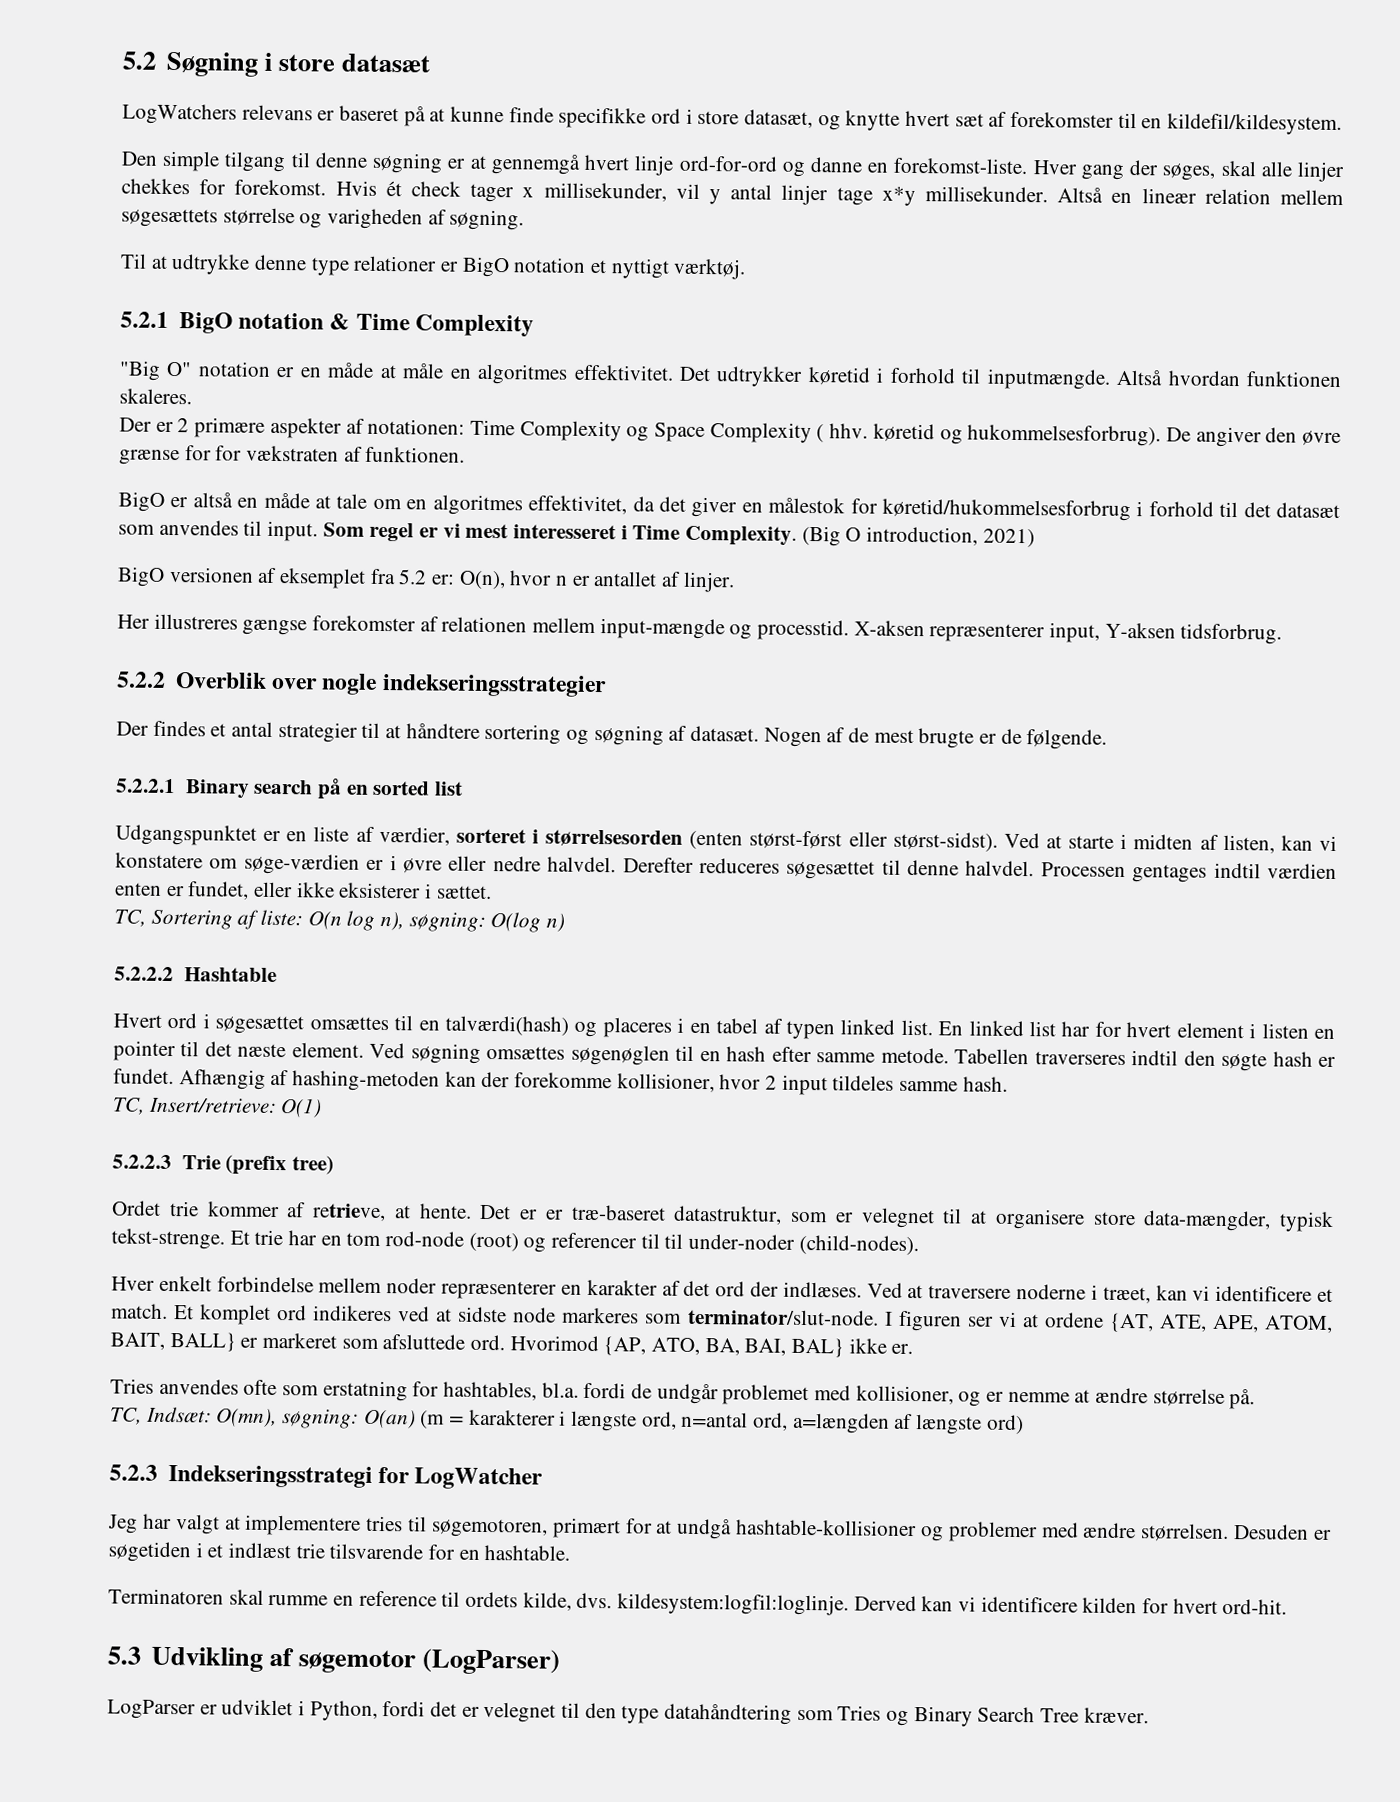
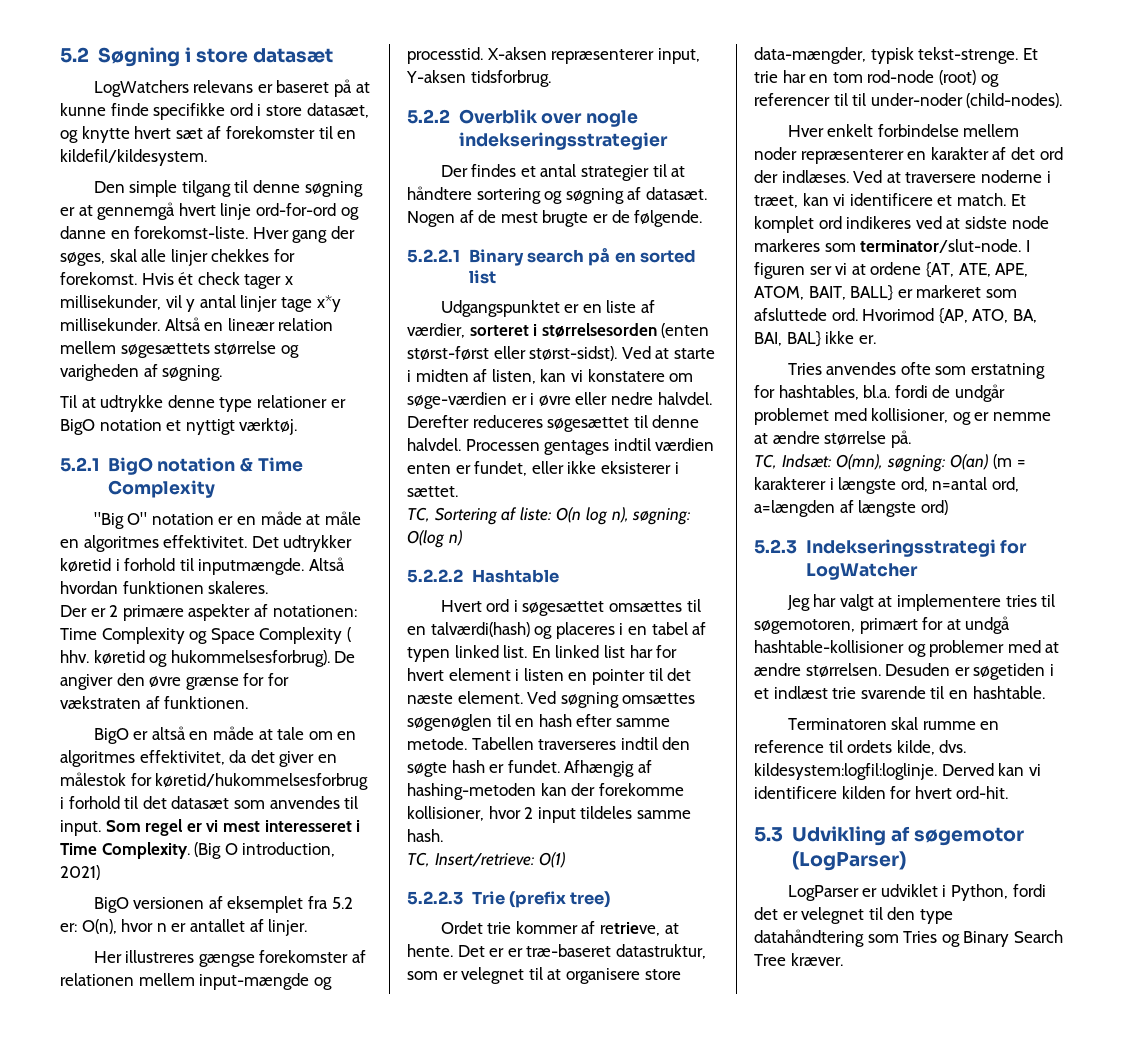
- Jeg har valgt at implementere tries til søgemotoren, primært for at undgå hashtable-kollisioner og problemer med ændre størrelsen.
+ Jeg har valgt at implementere tries til søgemotoren, primært for at undgå hashtable-kollisioner og problemer med at ændre størrelsen.
- Desuden er søgetiden i et indlæst trie tilsvarende for en hashtable.
+ Desuden er søgetiden i et indlæst trie svarende til en hashtable.

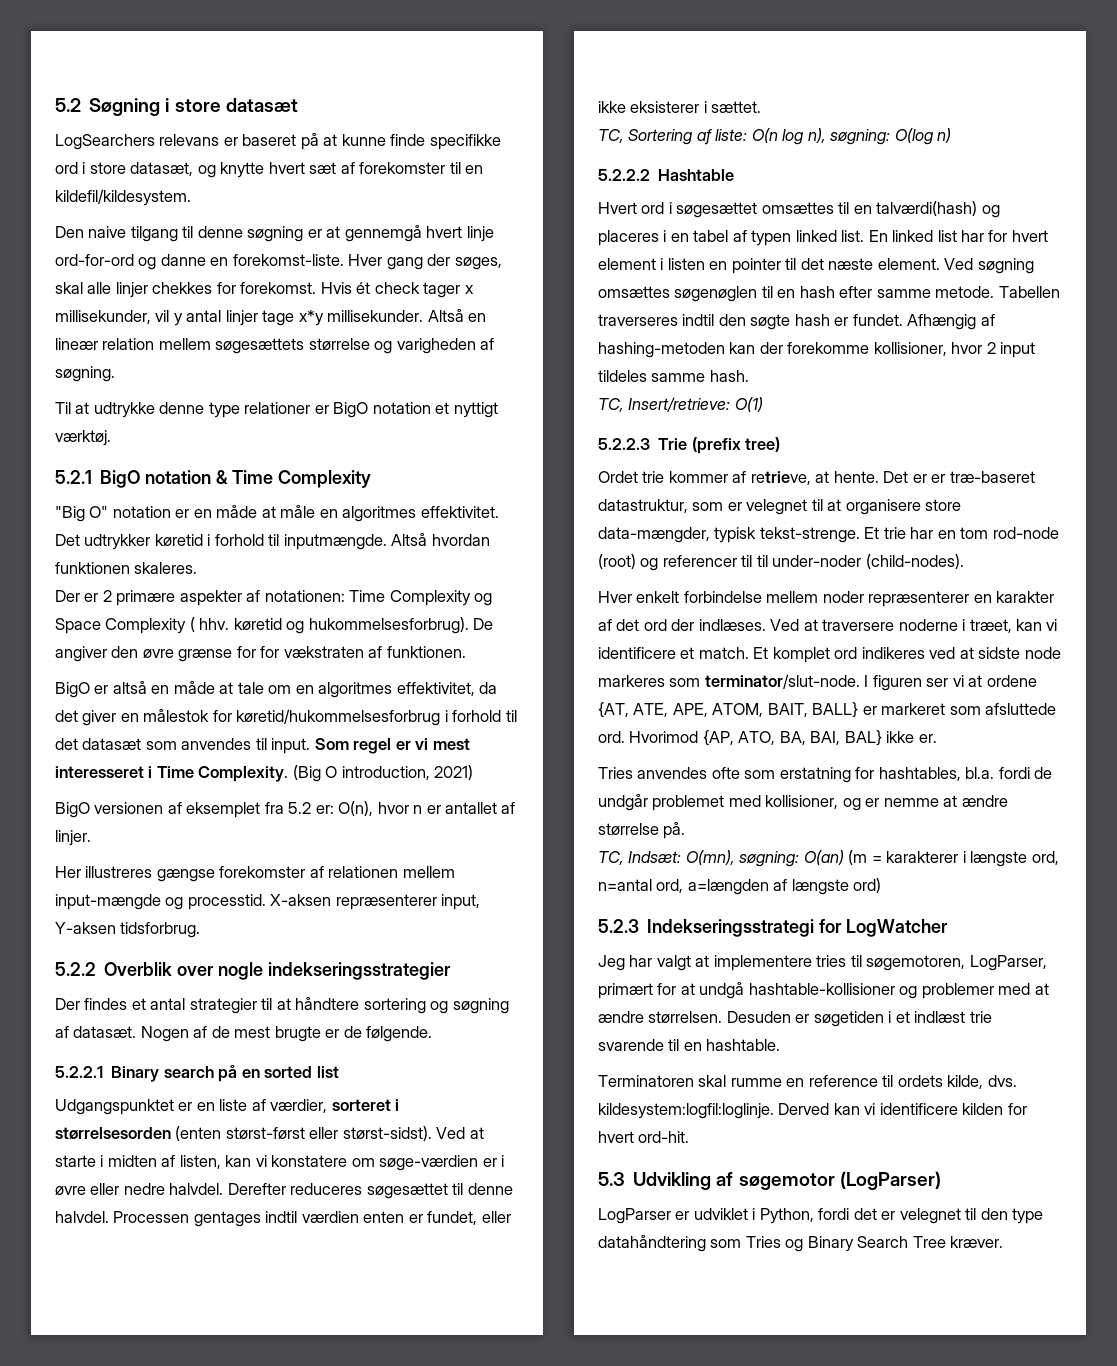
- LogWatchers relevans er baseret på at kunne finde specifikke ord i store datasæt, og knytte hvert sæt af forekomster til en kildefil/kildesystem.
+ LogSearchers relevans er baseret på at kunne finde specifikke ord i store datasæt, og knytte hvert sæt af forekomster til en kildefil/kildesystem.
- Den simple tilgang til denne søgning er at gennemgå hvert linje ord-for-ord og danne en forekomst-liste.
+ Den naive tilgang til denne søgning er at gennemgå hvert linje ord-for-ord og danne en forekomst-liste.
- Jeg har valgt at implementere tries til søgemotoren, primært for at undgå hashtable-kollisioner og problemer med at ændre størrelsen.
+ Jeg har valgt at implementere tries til søgemotoren, LogParser, primært for at undgå hashtable-kollisioner og problemer med at ændre størrelsen.

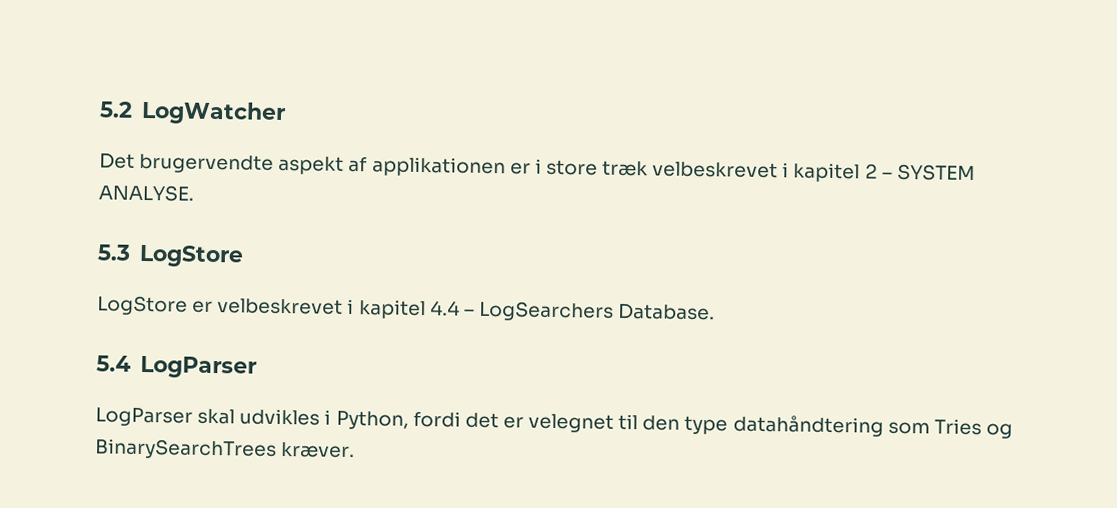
- 5.2 Søgning i store datasæt
- LogSearchers relevans er baseret på at kunne finde specifikke ord i store datasæt, og knytte hvert sæt af forekomster til en kildefil/kildesystem.
- Den naive tilgang til denne søgning er at gennemgå hvert linje ord-for-ord og danne en forekomst-liste. Hver gang der søges, skal alle linjer chekkes for forekomst. Hvis ét check tager x millisekunder, vil y antal linjer tage x*y millisekunder. Altså en lineær relation mellem søgesættets størrelse og varigheden af søgning.
- Til at udtrykke denne type relationer er BigO notation et nyttigt værktøj.
- 5.2.1 BigO notation & Time Complexity
- "Big O" notation er en måde at måle en algoritmes effektivitet. Det udtrykker køretid i forhold til inputmængde. Altså hvordan funktionen skaleres.
- Der er 2 primære aspekter af notationen: Time Complexity og Space Complexity ( hhv. køretid og hukommelsesforbrug). De angiver den øvre grænse for for vækstraten af funktionen.
- BigO er altså en måde at tale om en algoritmes effektivitet, da det giver en målestok for køretid/hukommelsesforbrug i forhold til det datasæt som anvendes til input. Som regel er vi mest interesseret i Time Complexity. (Big O introduction, 2021)
- BigO versionen af eksemplet fra 5.2 er: O(n), hvor n er antallet af linjer.
- Her illustreres gængse forekomster af relationen mellem input-mængde og processtid. X-aksen repræsenterer input, Y-aksen tidsforbrug.
- 5.2.2 Overblik over nogle indekseringsstrategier
- Der findes et antal strategier til at håndtere sortering og søgning af datasæt. Nogen af de mest brugte er de følgende.
- 5.2.2.1 Binary search på en sorted list
- Udgangspunktet er en liste af værdier, sorteret i størrelsesorden (enten størst-først eller størst-sidst). Ved at starte i midten af listen, kan vi konstatere om søge-værdien er i øvre eller nedre halvdel. Derefter reduceres søgesættet til denne halvdel. Processen gentages indtil værdien enten er fundet, eller ikke eksisterer i sættet.
- TC, Sortering af liste: O(n log n), søgning: O(log n)
- 5.2.2.2 Hashtable
- Hvert ord i søgesættet omsættes til en talværdi(hash) og placeres i en tabel af typen linked list. En linked list har for hvert element i listen en pointer til det næste element. Ved søgning omsættes søgenøglen til en hash efter samme metode. Tabellen traverseres indtil den søgte hash er fundet. Afhængig af hashing-metoden kan der forekomme kollisioner, hvor 2 input tildeles samme hash.
- TC, Insert/retrieve: O(1)
- 5.2.2.3 Trie (prefix tree)
- Ordet trie kommer af retrieve, at hente. Det er er træ-baseret datastruktur, som er velegnet til at organisere store data-mængder, typisk tekst-strenge. Et trie har en tom rod-node (root) og referencer til til under-noder (child-nodes).
- Hver enkelt forbindelse mellem noder repræsenterer en karakter af det ord der indlæses. Ved at traversere noderne i træet, kan vi identificere et match. Et komplet ord indikeres ved at sidste node markeres som terminator/slut-node. I figuren ser vi at ordene {AT, ATE, APE, ATOM, BAIT, BALL} er markeret som afsluttede ord. Hvorimod {AP, ATO, BA, BAI, BAL} ikke er.
- Tries anvendes ofte som erstatning for hashtables, bl.a. fordi de undgår problemet med kollisioner, og er nemme at ændre størrelse på.
- TC, Indsæt: O(mn), søgning: O(an) (m = karakterer i længste ord, n=antal ord, a=længden af længste ord)
- 5.2.3 Indekseringsstrategi for LogWatcher
- Jeg har valgt at implementere tries til søgemotoren, LogParser, primært for at undgå hashtable-kollisioner og problemer med at ændre størrelsen. Desuden er søgetiden i et indlæst trie svarende til en hashtable.
- Terminatoren skal rumme en reference til ordets kilde, dvs. kildesystem:logfil:loglinje. Derved kan vi identificere kilden for hvert ord-hit.
- 5.3 Udvikling af søgemotor (LogParser)
- LogParser er udviklet i Python, fordi det er velegnet til den type datahåndtering som Tries og Binary Search Tree kræver.
+ 5.2 LogWatcher
+ Det brugervendte aspekt af applikationen er i store træk velbeskrevet i kapitel 2 – SYSTEM ANALYSE.
+ 5.3 LogStore
+ LogStore er velbeskrevet i kapitel 4.4 – LogSearchers Database.
+ 5.4 LogParser
+ LogParser skal udvikles i Python, fordi det er velegnet til den type datahåndtering som Tries og BinarySearchTrees kræver.

